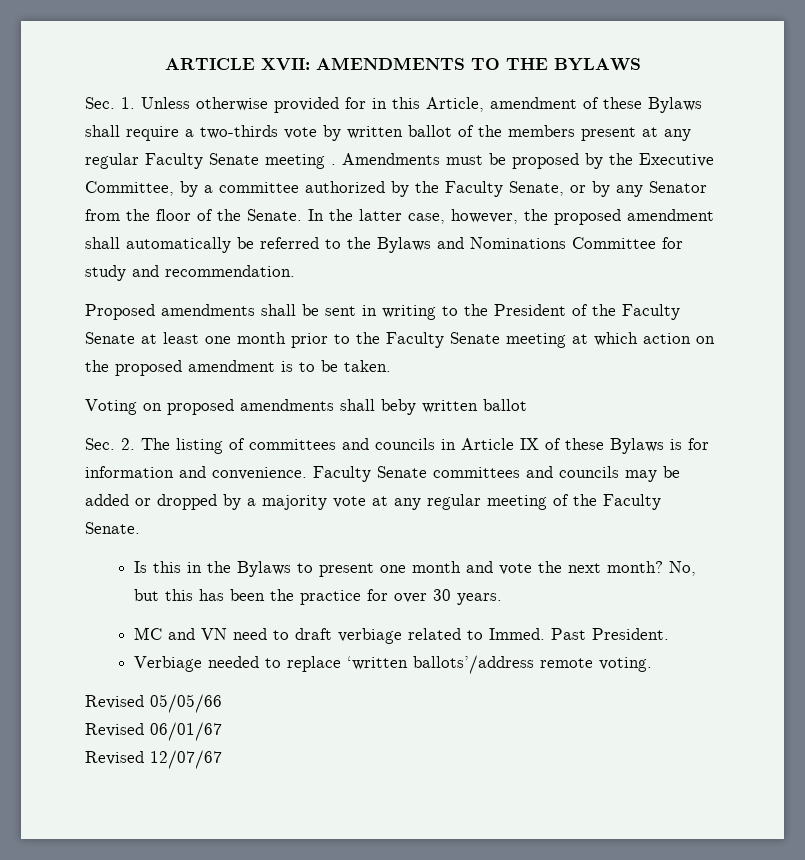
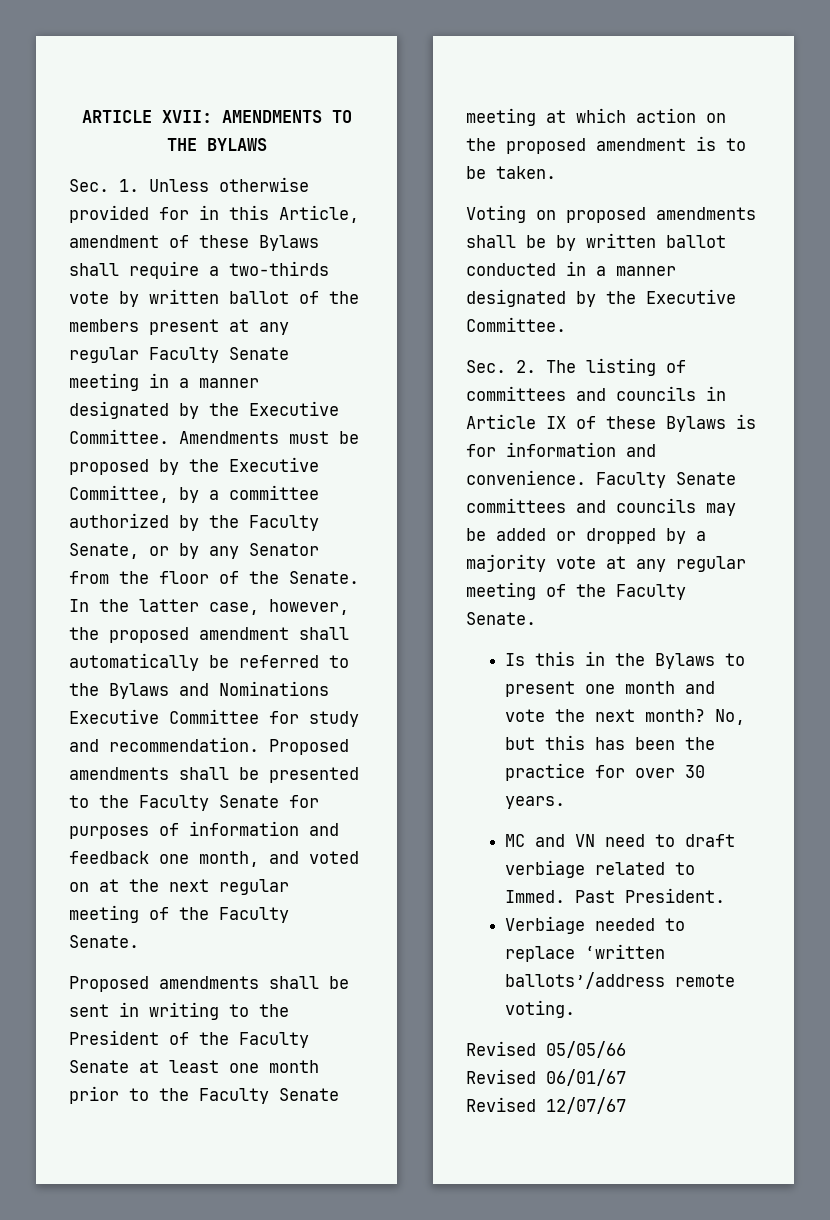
- Sec. 1. Unless otherwise provided for in this Article, amendment of these Bylaws shall require a two-thirds vote by written ballot of the members present at any regular Faculty Senate meeting .
+ Sec. 1. Unless otherwise provided for in this Article, amendment of these Bylaws shall require a two-thirds vote by written ballot of the members present at any regular Faculty Senate meeting in a manner designated by the Executive Committee.
- In the latter case, however, the proposed amendment shall automatically be referred to the Bylaws and Nominations Committee for study and recommendation.
+ In the latter case, however, the proposed amendment shall automatically be referred to the Bylaws and Nominations Executive Committee for study and recommendation. Proposed amendments shall be presented to the Faculty Senate for purposes of information and feedback one month, and voted on at the next regular meeting of the Faculty Senate.
- Voting on proposed amendments shall beby written ballot
+ Voting on proposed amendments shall be by written ballot conducted in a manner designated by the Executive Committee.

